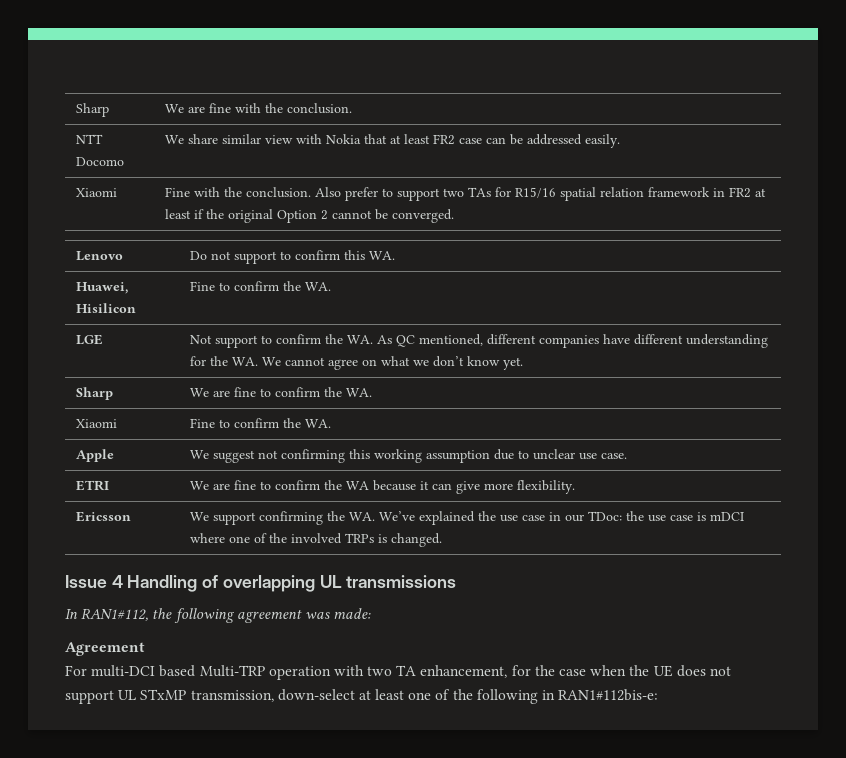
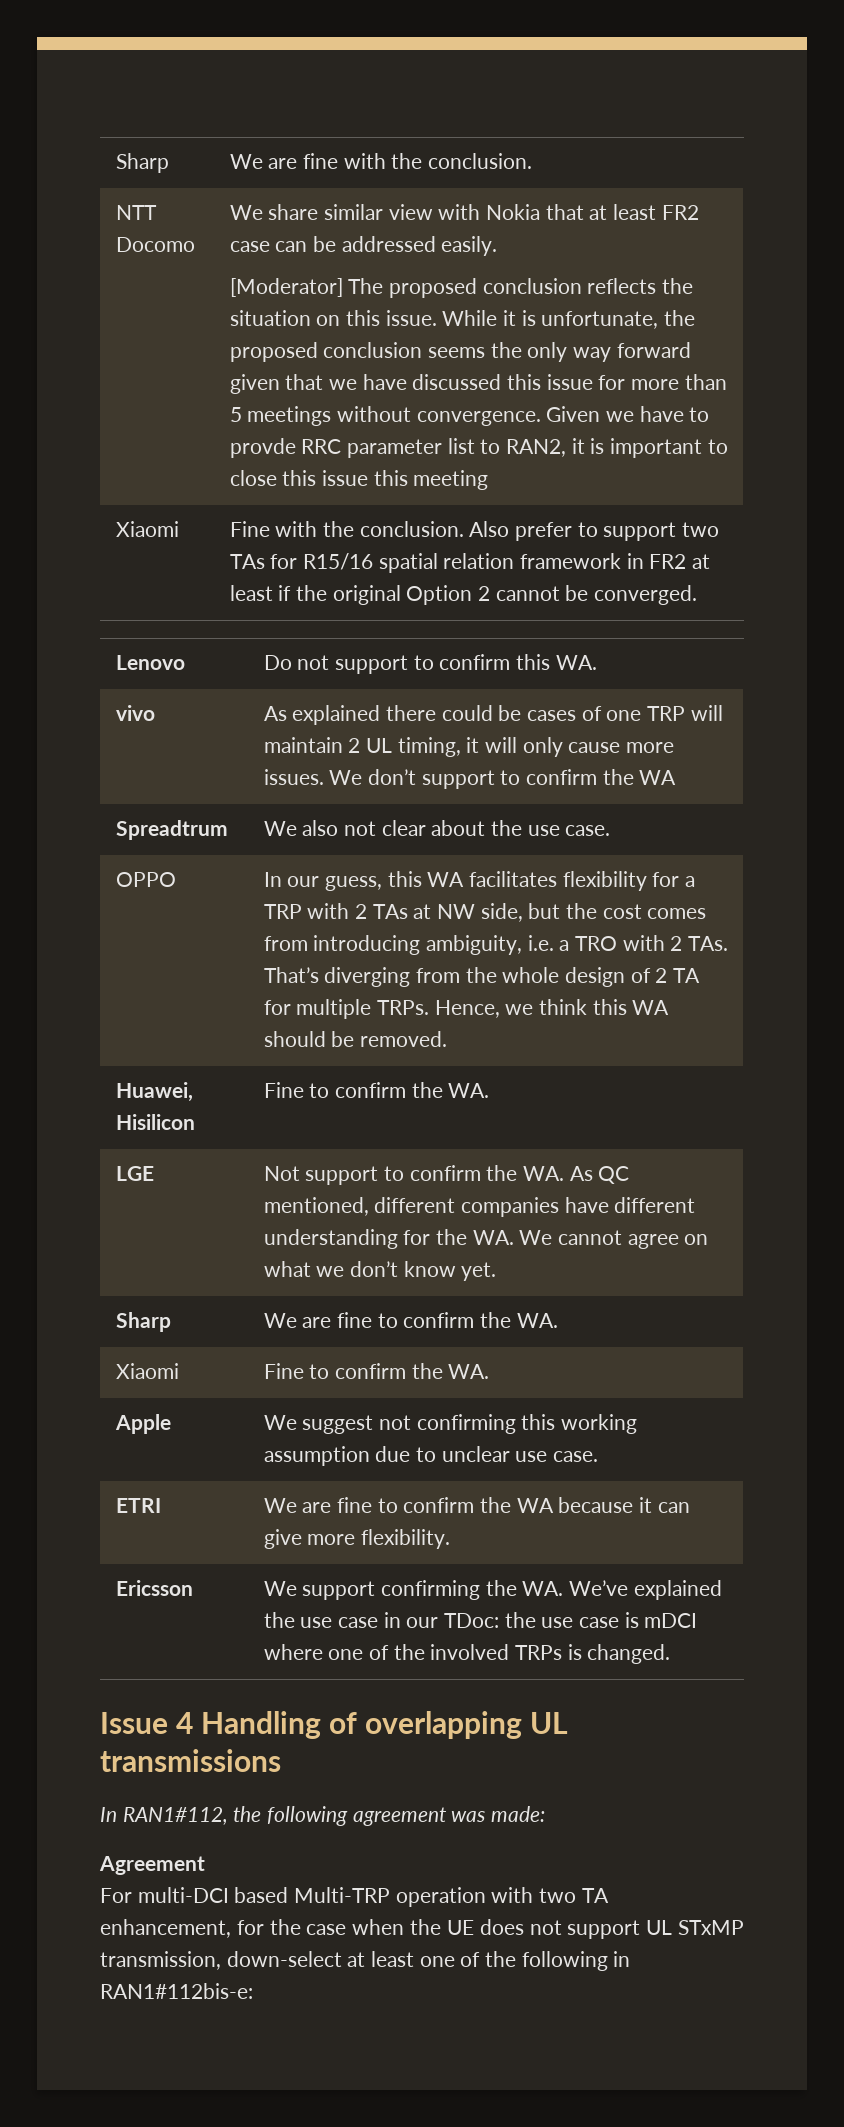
+ [Moderator] The proposed conclusion reflects the situation on this issue. While it is unfortunate, the proposed conclusion seems the only way forward given that we have discussed this issue for more than 5 meetings without convergence. Given we have to provde RRC parameter list to RAN2, it is important to close this issue this meeting
+ vivo | As explained there could be cases of one TRP will maintain 2 UL timing, it will only cause more issues. We don’t support to confirm the WA
+ Spreadtrum | We also not clear about the use case.
+ OPPO | In our guess, this WA facilitates flexibility for a TRP with 2 TAs at NW side, but the cost comes from introducing ambiguity, i.e. a TRO with 2 TAs. That’s diverging from the whole design of 2 TA for multiple TRPs. Hence, we think this WA should be removed.

